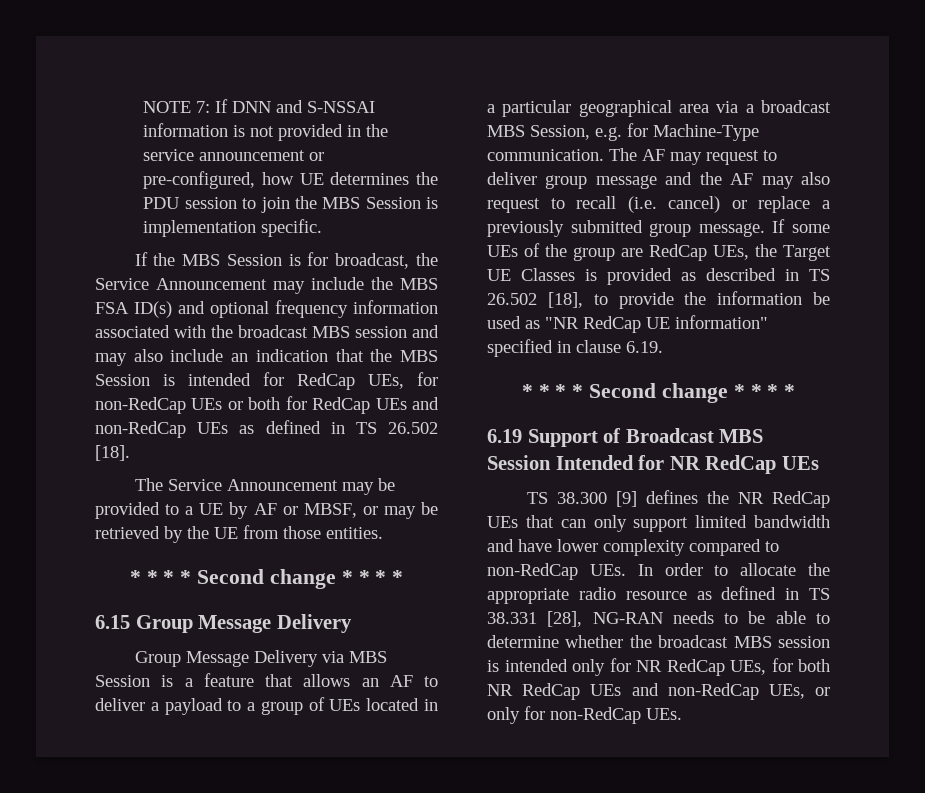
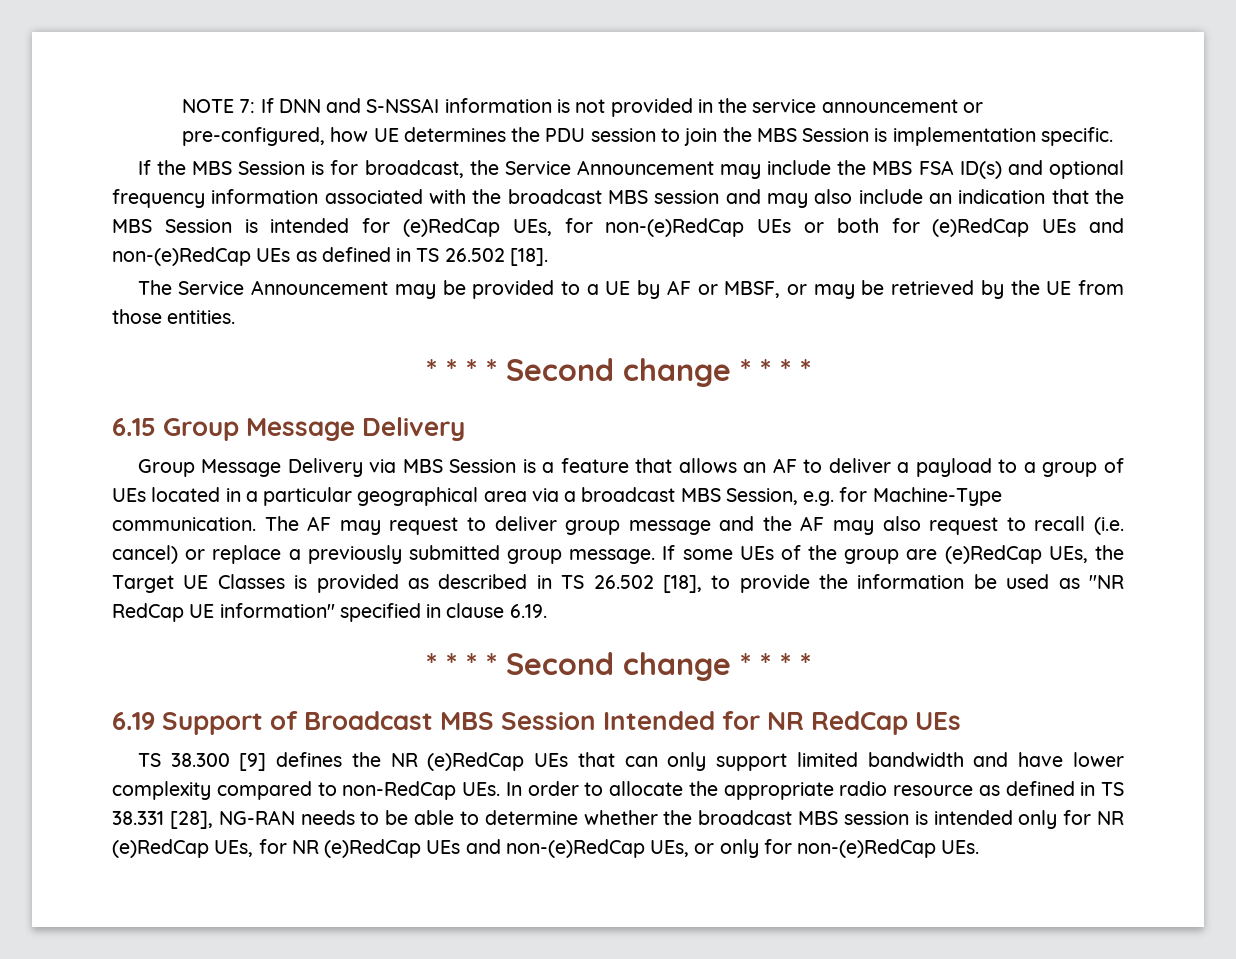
- If the MBS Session is for broadcast, the Service Announcement may include the MBS FSA ID(s) and optional frequency information associated with the broadcast MBS session and may also include an indication that the MBS Session is intended for RedCap UEs, for non-RedCap UEs or both for RedCap UEs and non-RedCap UEs as defined in TS 26.502 [18].
+ If the MBS Session is for broadcast, the Service Announcement may include the MBS FSA ID(s) and optional frequency information associated with the broadcast MBS session and may also include an indication that the MBS Session is intended for (e)RedCap UEs, for non-(e)RedCap UEs or both for (e)RedCap UEs and non-(e)RedCap UEs as defined in TS 26.502 [18].
- If some UEs of the group are RedCap UEs, the Target UE Classes is provided as described in TS 26.502 [18], to provide the information be used as "NR RedCap UE information" specified in clause 6.19.
+ If some UEs of the group are (e)RedCap UEs, the Target UE Classes is provided as described in TS 26.502 [18], to provide the information be used as "NR RedCap UE information" specified in clause 6.19.
- TS 38.300 [9] defines the NR RedCap UEs that can only support limited bandwidth and have lower complexity compared to non-RedCap UEs. In order to allocate the appropriate radio resource as defined in TS 38.331 [28], NG-RAN needs to be able to determine whether the broadcast MBS session is intended only for NR RedCap UEs, for both NR RedCap UEs and non-RedCap UEs, or only for non-RedCap UEs.
+ TS 38.300 [9] defines the NR (e)RedCap UEs that can only support limited bandwidth and have lower complexity compared to non-RedCap UEs. In order to allocate the appropriate radio resource as defined in TS 38.331 [28], NG-RAN needs to be able to determine whether the broadcast MBS session is intended only for NR (e)RedCap UEs, for NR (e)RedCap UEs and non-(e)RedCap UEs, or only for non-(e)RedCap UEs.

